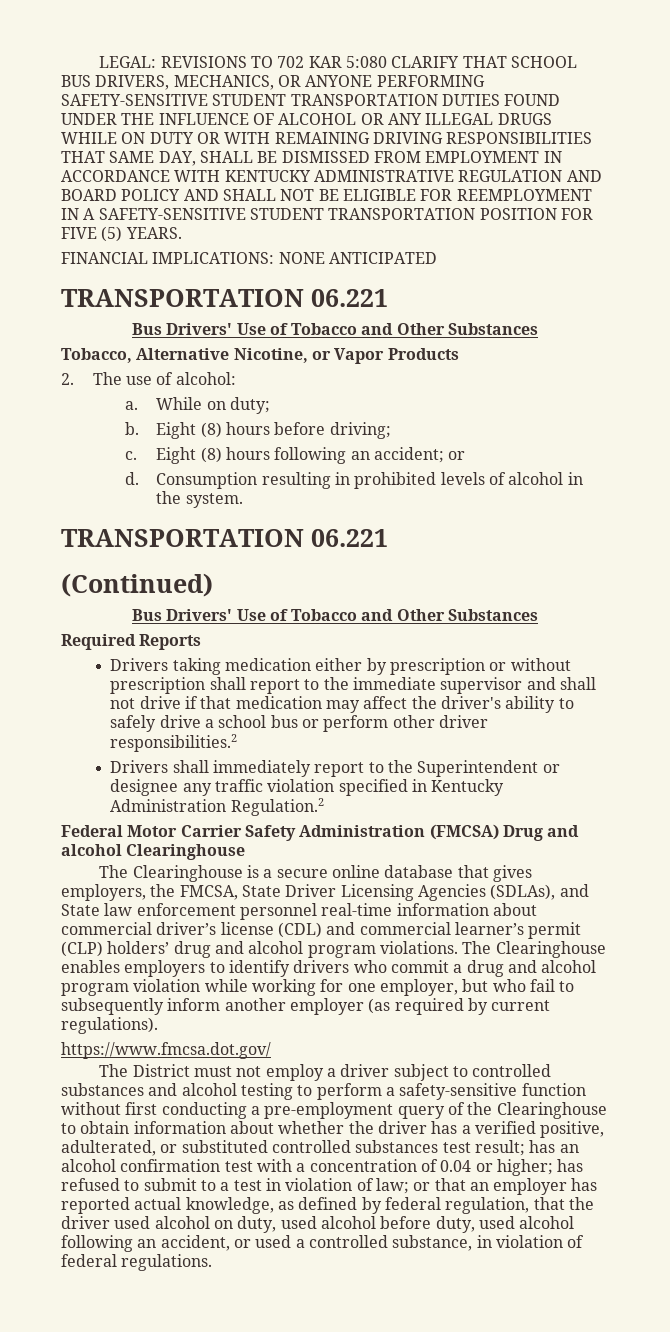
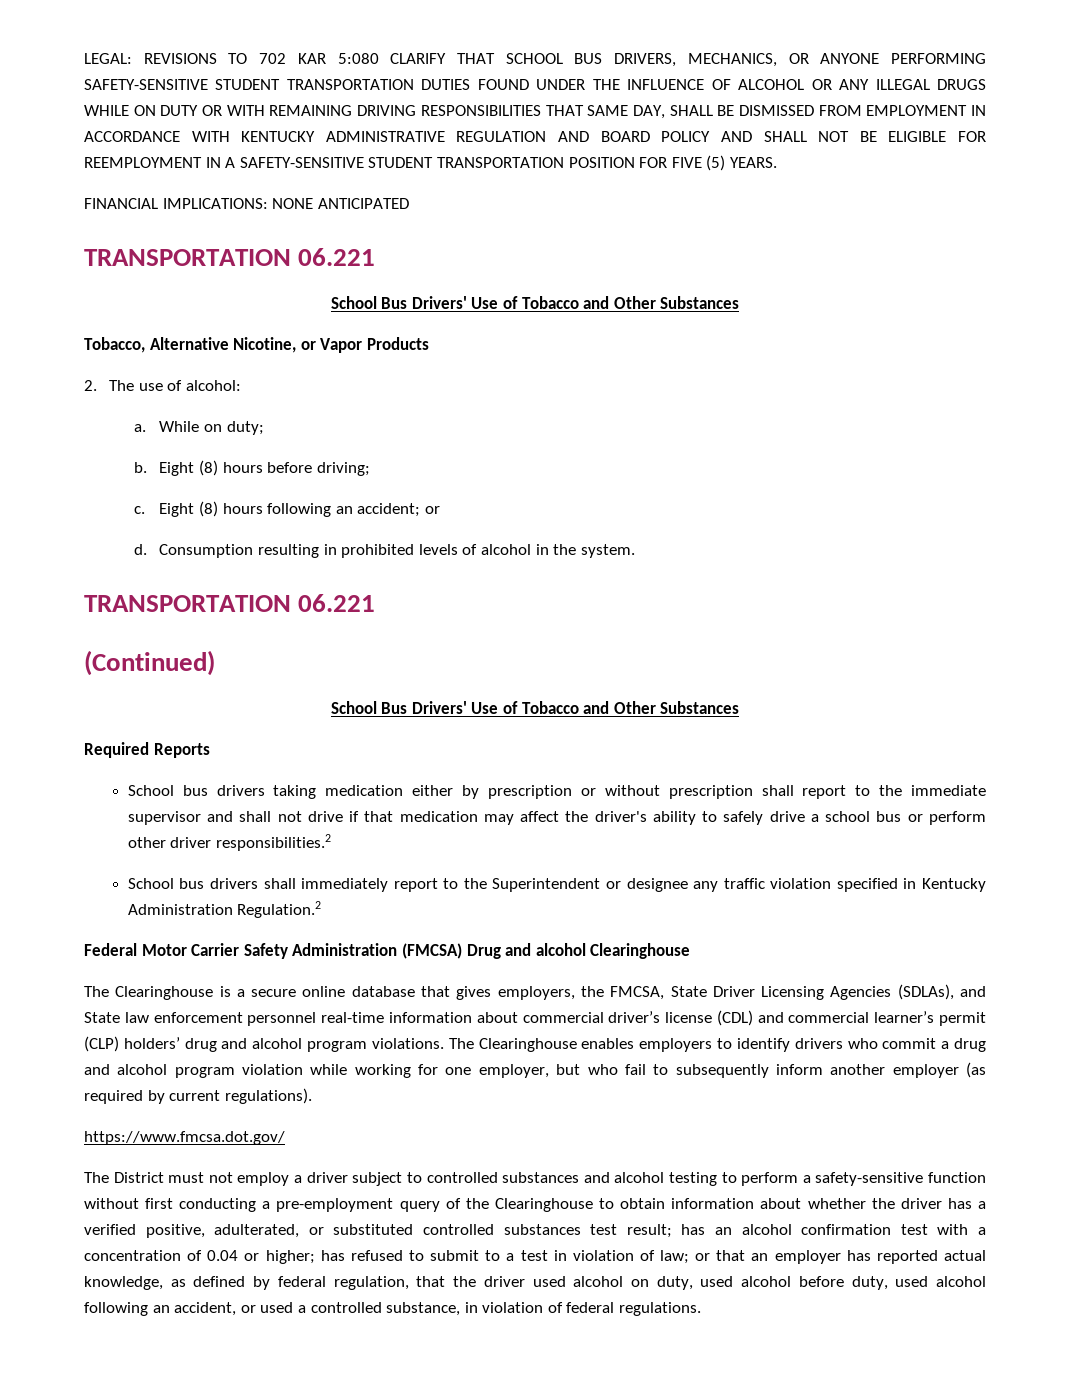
  FINANCIAL IMPLICATIONS: NONE ANTICIPATED
  TRANSPORTATION 06.221
- Bus Drivers' Use of Tobacco and Other Substances
+ School Bus Drivers' Use of Tobacco and Other Substances
  (Continued)
- Bus Drivers' Use of Tobacco and Other Substances
+ School Bus Drivers' Use of Tobacco and Other Substances
- Drivers taking medication either by prescription or without prescription shall report to the immediate supervisor and shall not drive if that medication may affect the driver's ability to safely drive a school bus or perform other driver responsibilities.2
+ School bus drivers taking medication either by prescription or without prescription shall report to the immediate supervisor and shall not drive if that medication may affect the driver's ability to safely drive a school bus or perform other driver responsibilities.2
- Drivers shall immediately report to the Superintendent or designee any traffic violation specified in Kentucky Administration Regulation.2
+ School bus drivers shall immediately report to the Superintendent or designee any traffic violation specified in Kentucky Administration Regulation.2

